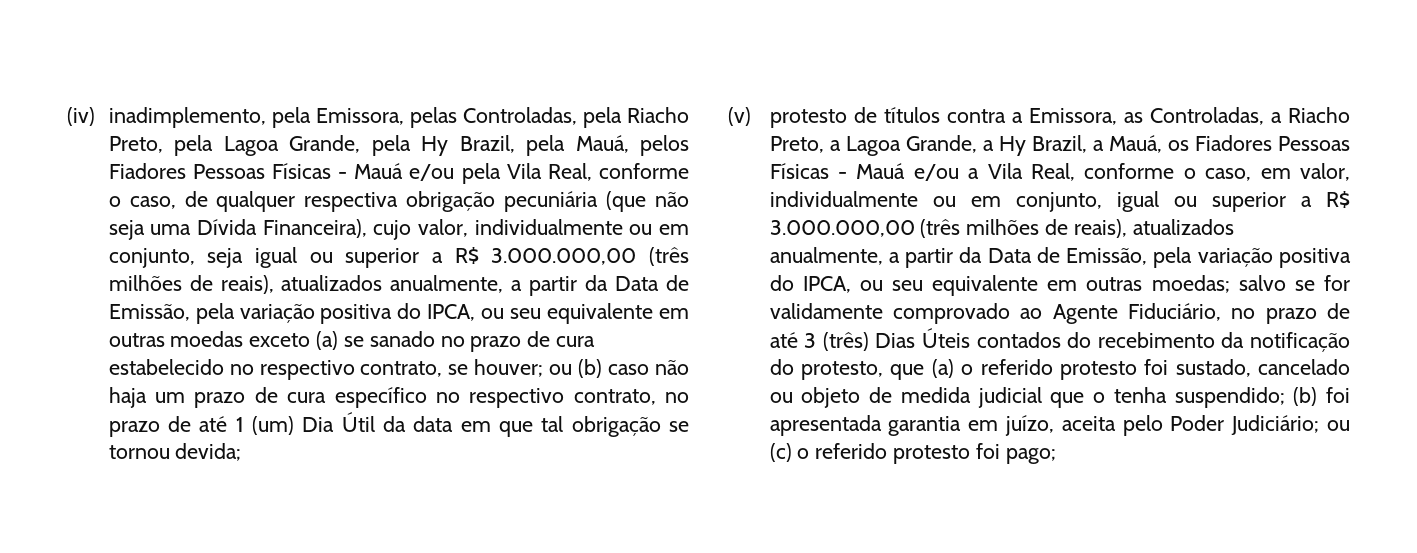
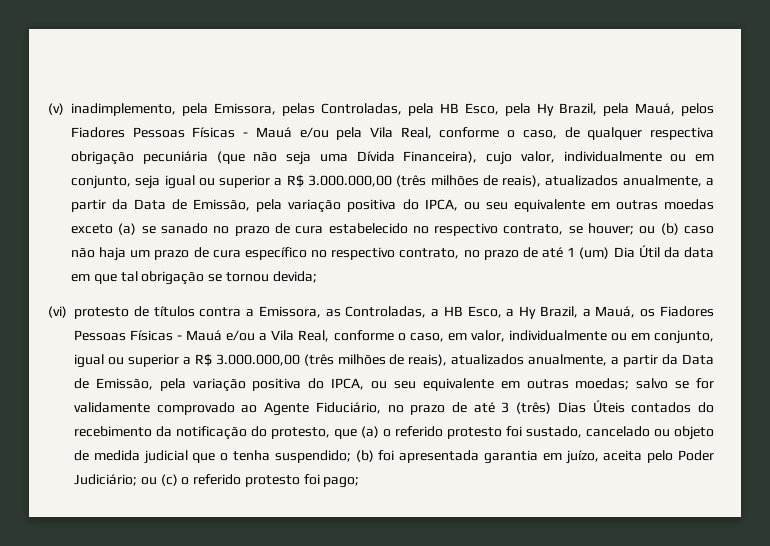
- (iv) inadimplemento, pela Emissora, pelas Controladas, pela Riacho Preto, pela Lagoa Grande, pela Hy Brazil, pela Mauá, pelos Fiadores Pessoas Físicas - Mauá e/ou pela Vila Real, conforme o caso, de qualquer respectiva obrigação pecuniária (que não seja uma Dívida Financeira), cujo valor, individualmente ou em conjunto, seja igual ou superior a R$ 3.000.000,00 (três milhões de reais), atualizados anualmente, a partir da Data de Emissão, pela variação positiva do IPCA, ou seu equivalente em outras moedas exceto (a) se sanado no prazo de cura estabelecido no respectivo contrato, se houver;
+ (v) inadimplemento, pela Emissora, pelas Controladas, pela HB Esco, pela Hy Brazil, pela Mauá, pelos Fiadores Pessoas Físicas - Mauá e/ou pela Vila Real, conforme o caso, de qualquer respectiva obrigação pecuniária (que não seja uma Dívida Financeira), cujo valor, individualmente ou em conjunto, seja igual ou superior a R$ 3.000.000,00 (três milhões de reais), atualizados anualmente, a partir da Data de Emissão, pela variação positiva do IPCA, ou seu equivalente em outras moedas exceto (a) se sanado no prazo de cura estabelecido no respectivo contrato, se houver;
- (v) protesto de títulos contra a Emissora, as Controladas, a Riacho Preto, a Lagoa Grande, a Hy Brazil, a Mauá, os Fiadores Pessoas Físicas - Mauá e/ou a Vila Real, conforme o caso, em valor, individualmente ou em conjunto, igual ou superior a R$ 3.000.000,00 (três milhões de reais), atualizados anualmente, a partir da Data de Emissão, pela variação positiva do IPCA, ou seu equivalente em outras moedas;
+ (vi) protesto de títulos contra a Emissora, as Controladas, a HB Esco, a Hy Brazil, a Mauá, os Fiadores Pessoas Físicas - Mauá e/ou a Vila Real, conforme o caso, em valor, individualmente ou em conjunto, igual ou superior a R$ 3.000.000,00 (três milhões de reais), atualizados anualmente, a partir da Data de Emissão, pela variação positiva do IPCA, ou seu equivalente em outras moedas;

